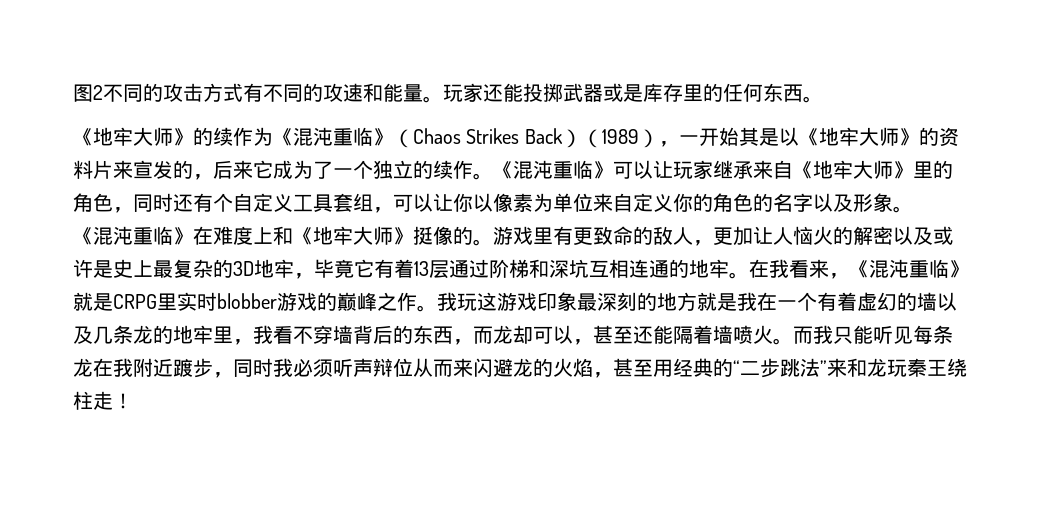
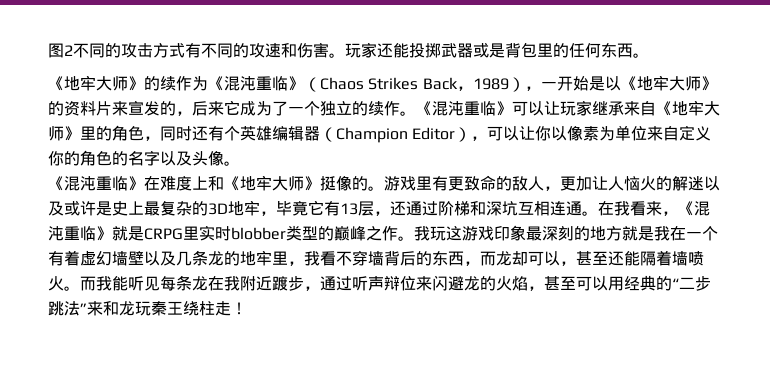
- 图2不同的攻击方式有不同的攻速和能量。
+ 图2不同的攻击方式有不同的攻速和伤害。
- 玩家还能投掷武器或是库存里的任何东西。
+ 玩家还能投掷武器或是背包里的任何东西。
- 《地牢大师》的续作为《混沌重临》（Chaos Strikes Back）（1989），一开始其是以《地牢大师》的资料片来宣发的，后来它成为了一个独立的续作。
+ 《地牢大师》的续作为《混沌重临》（Chaos Strikes Back，1989），一开始是以《地牢大师》的资料片来宣发的，后来它成为了一个独立的续作。
- 《混沌重临》可以让玩家继承来自《地牢大师》里的角色，同时还有个自定义工具套组，可以让你以像素为单位来自定义你的角色的名字以及形象。
+ 《混沌重临》可以让玩家继承来自《地牢大师》里的角色，同时还有个英雄编辑器（Champion Editor），可以让你以像素为单位来自定义你的角色的名字以及头像。
- 游戏里有更致命的敌人，更加让人恼火的解密以及或许是史上最复杂的3D地牢，毕竟它有着13层通过阶梯和深坑互相连通的地牢。
+ 游戏里有更致命的敌人，更加让人恼火的解迷以及或许是史上最复杂的3D地牢，毕竟它有13层，还通过阶梯和深坑互相连通。
- 在我看来，《混沌重临》就是CRPG里实时blobber游戏的巅峰之作。
+ 在我看来，《混沌重临》就是CRPG里实时blobber类型的巅峰之作。
- 我玩这游戏印象最深刻的地方就是我在一个有着虚幻的墙以及几条龙的地牢里，我看不穿墙背后的东西，而龙却可以，甚至还能隔着墙喷火。
+ 我玩这游戏印象最深刻的地方就是我在一个有着虚幻墙壁以及几条龙的地牢里，我看不穿墙背后的东西，而龙却可以，甚至还能隔着墙喷火。
- 而我只能听见每条龙在我附近踱步，同时我必须听声辩位从而来闪避龙的火焰，甚至用经典的“二步跳法”来和龙玩秦王绕柱走！
+ 而我能听见每条龙在我附近踱步，通过听声辩位来闪避龙的火焰，甚至可以用经典的“二步跳法”来和龙玩秦王绕柱走！

